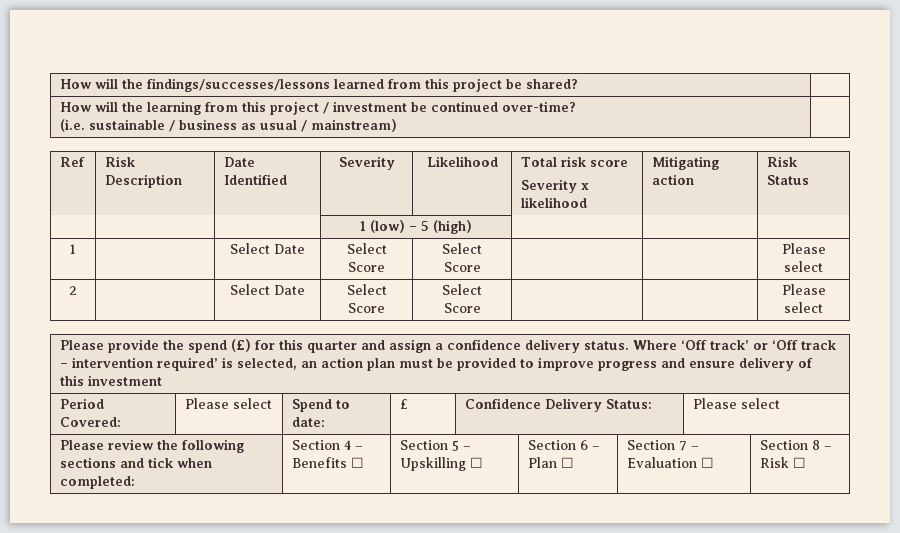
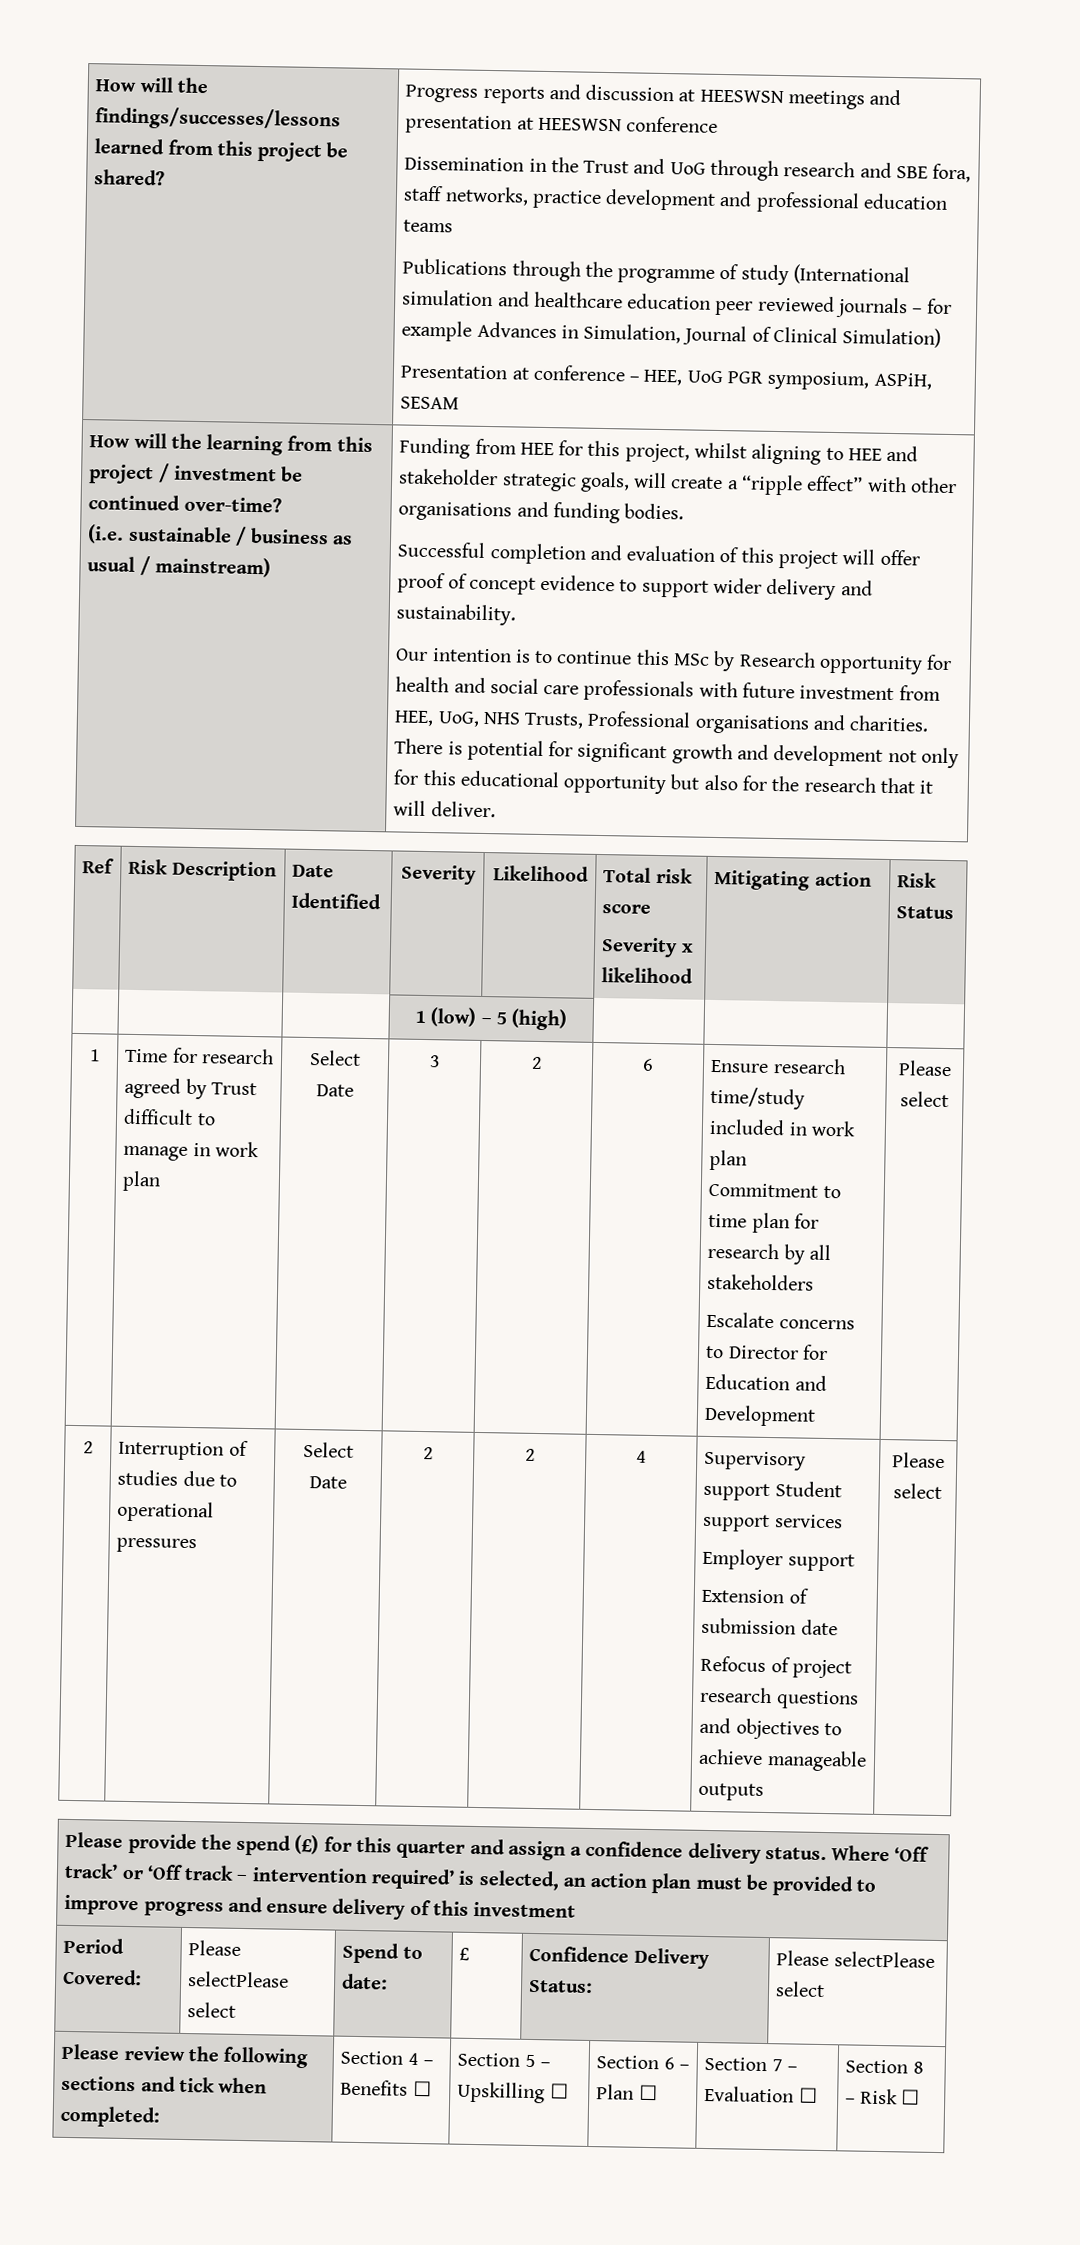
+ Progress reports and discussion at HEESWSN meetings and presentation at HEESWSN conference
+ Dissemination in the Trust and UoG through research and SBE fora, staff networks, practice development and professional education teams
+ Publications through the programme of study (International simulation and healthcare education peer reviewed journals – for example Advances in Simulation, Journal of Clinical Simulation)
+ Presentation at conference – HEE, UoG PGR symposium, ASPiH, SESAM
+ Funding from HEE for this project, whilst aligning to HEE and stakeholder strategic goals, will create a “ripple effect” with other organisations and funding bodies.
+ Successful completion and evaluation of this project will offer proof of concept evidence to support wider delivery and sustainability.
+ Our intention is to continue this MSc by Research opportunity for health and social care professionals with future investment from HEE, UoG, NHS Trusts, Professional organisations and charities. There is potential for significant growth and development not only for this educational opportunity but also for the research that it will deliver.
- 1 | | Select Date | Select Score | Select Score | | | Please select
- 2 | | Select Date | Select Score | Select Score | | | Please select
+ 1 | Time for research agreed by Trust difficult to manage in work plan | Select Date | 3 | 2 | 6 | Ensure research time/study included in work plan
+ Commitment to time plan for research by all stakeholders
+ Escalate concerns to Director for Education and Development | Please select
+ 2 | Interruption of studies due to operational pressures | Select Date | 2 | 2 | 4 | Supervisory support Student support services
+ Employer support
+ Extension of submission date
+ Refocus of project research questions and objectives to achieve manageable outputs | Please select
- Period Covered: | Please select | Spend to date: | £ | Confidence Delivery Status: | Please select
+ Period Covered: | Please selectPlease select | Spend to date: | £ | Confidence Delivery Status: | Please selectPlease select

